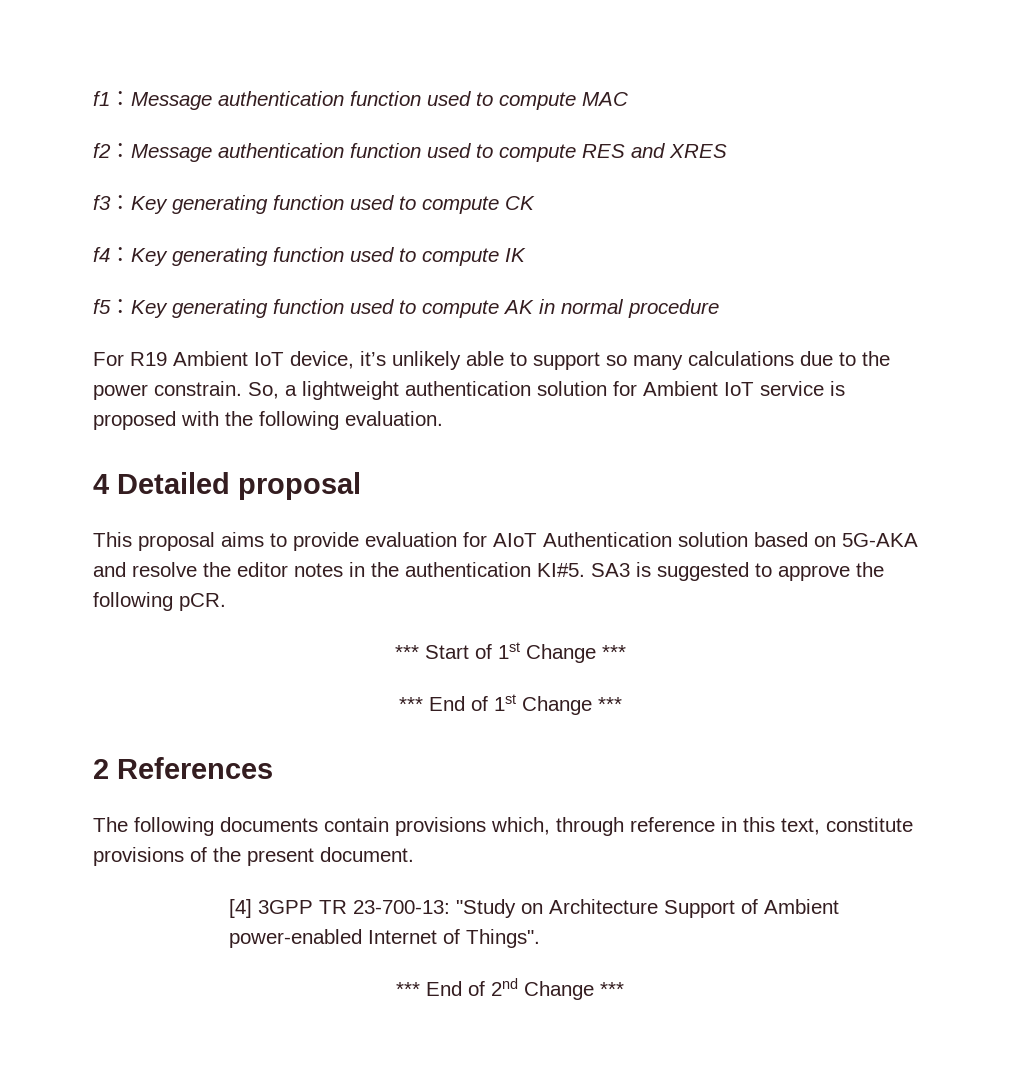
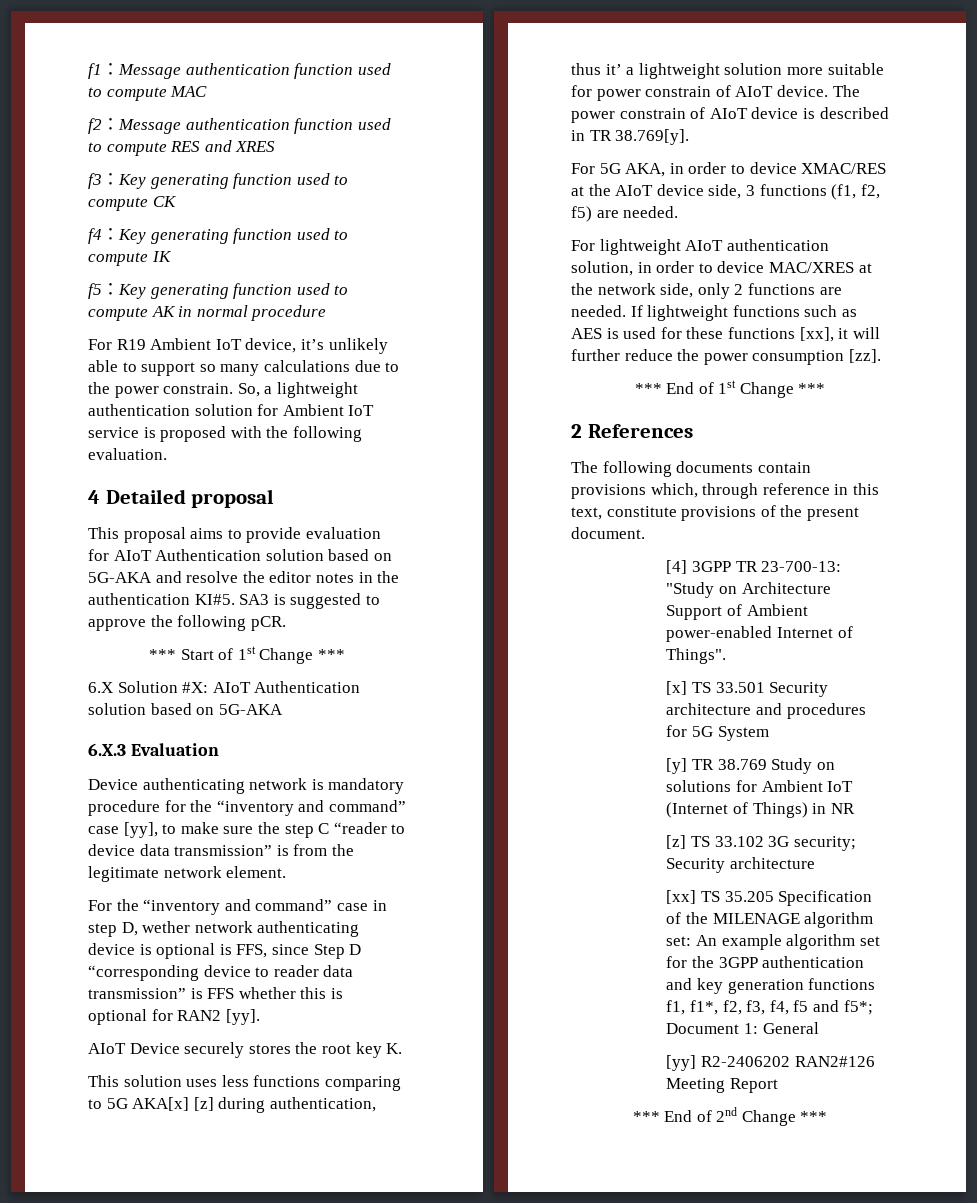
+ 6.X Solution #X: AIoT Authentication solution based on 5G-AKA
+ 6.X.3 Evaluation
+ Device authenticating network is mandatory procedure for the “inventory and command” case [yy], to make sure the step C “reader to device data transmission” is from the legitimate network element.
+ For the “inventory and command” case in step D, wether network authenticating device is optional is FFS, since Step D “corresponding device to reader data transmission” is FFS whether this is optional for RAN2 [yy].
+ AIoT Device securely stores the root key K.
+ This solution uses less functions comparing to 5G AKA[x] [z] during authentication, thus it’ a lightweight solution more suitable for power constrain of AIoT device. The power constrain of AIoT device is described in TR 38.769[y].
+ For 5G AKA, in order to device XMAC/RES at the AIoT device side, 3 functions (f1, f2, f5) are needed.
+ For lightweight AIoT authentication solution, in order to device MAC/XRES at the network side, only 2 functions are needed. If lightweight functions such as AES is used for these functions [xx], it will further reduce the power consumption [zz].
+ [x] TS 33.501 Security architecture and procedures for 5G System
+ [y] TR 38.769 Study on solutions for Ambient IoT (Internet of Things) in NR
+ [z] TS 33.102 3G security; Security architecture
+ [xx] TS 35.205 Specification of the MILENAGE algorithm set: An example algorithm set for the 3GPP authentication and key generation functions f1, f1*, f2, f3, f4, f5 and f5*; Document 1: General
+ [yy] R2-2406202 RAN2#126 Meeting Report

